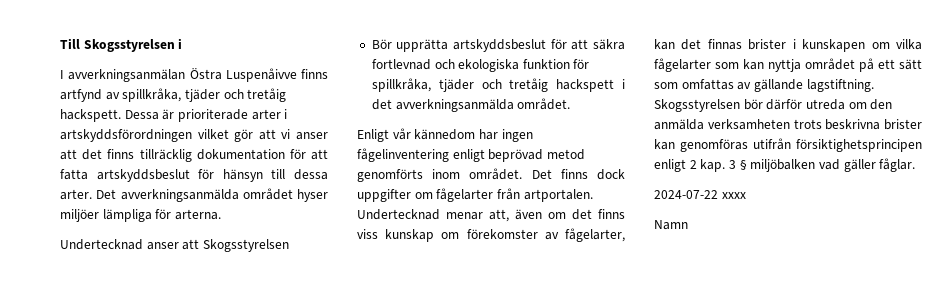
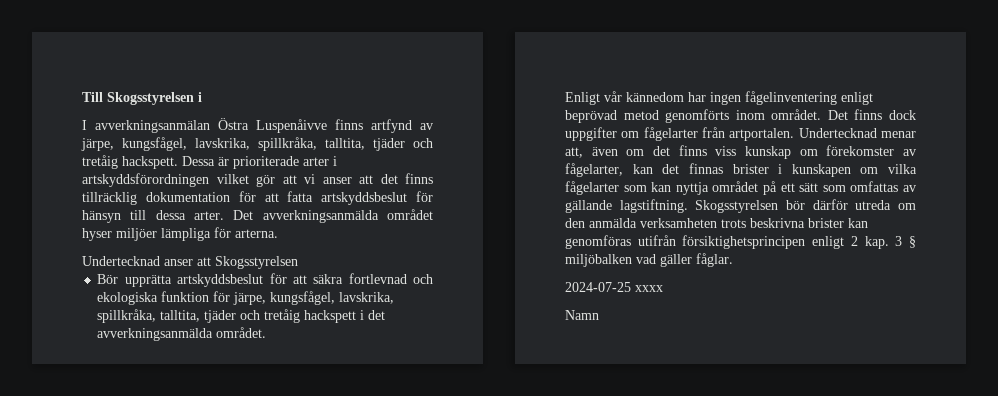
- I avverkningsanmälan Östra Luspenåivve finns artfynd av spillkråka, tjäder och tretåig hackspett.
+ I avverkningsanmälan Östra Luspenåivve finns artfynd av järpe, kungsfågel, lavskrika, spillkråka, talltita, tjäder och tretåig hackspett.
- Bör upprätta artskyddsbeslut för att säkra fortlevnad och ekologiska funktion för spillkråka, tjäder och tretåig hackspett i det avverkningsanmälda området.
+ Bör upprätta artskyddsbeslut för att säkra fortlevnad och ekologiska funktion för järpe, kungsfågel, lavskrika, spillkråka, talltita, tjäder och tretåig hackspett i det avverkningsanmälda området.
- 2024-07-22 xxxx
+ 2024-07-25 xxxx

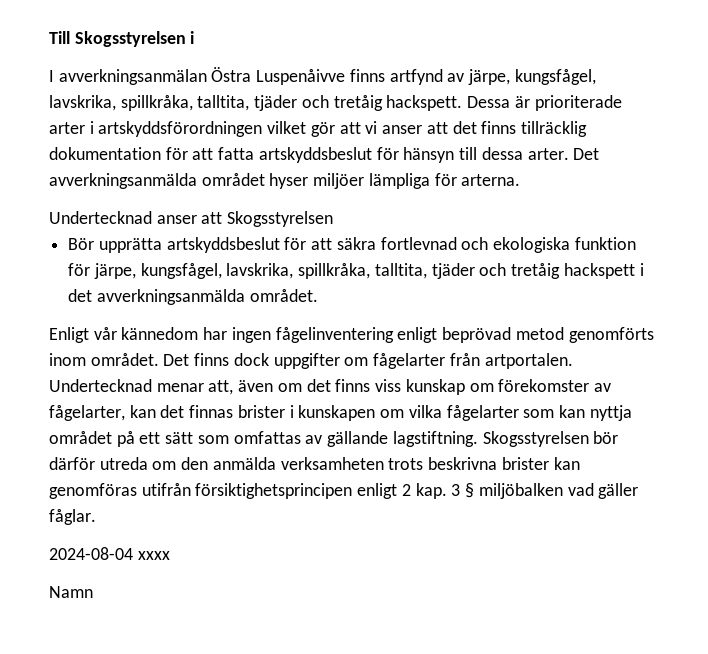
- 2024-07-25 xxxx
+ 2024-08-04 xxxx

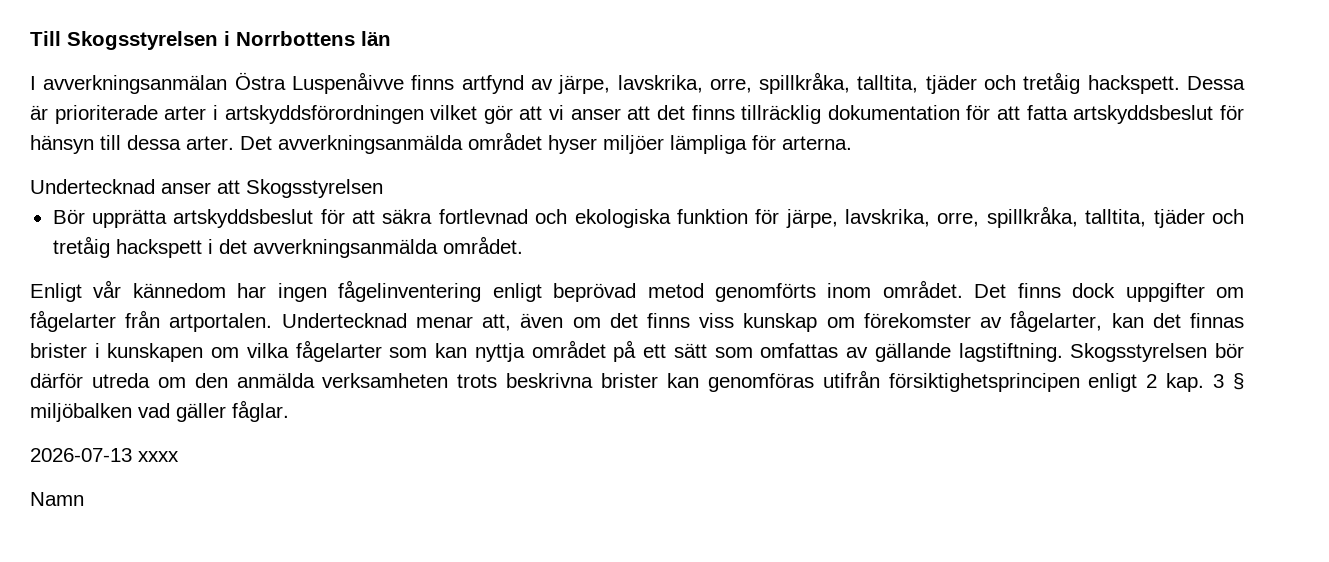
- Till Skogsstyrelsen i
+ Till Skogsstyrelsen i Norrbottens län
- I avverkningsanmälan Östra Luspenåivve finns artfynd av järpe, kungsfågel, lavskrika, spillkråka, talltita, tjäder och tretåig hackspett.
+ I avverkningsanmälan Östra Luspenåivve finns artfynd av järpe, lavskrika, orre, spillkråka, talltita, tjäder och tretåig hackspett.
- Bör upprätta artskyddsbeslut för att säkra fortlevnad och ekologiska funktion för järpe, kungsfågel, lavskrika, spillkråka, talltita, tjäder och tretåig hackspett i det avverkningsanmälda området.
+ Bör upprätta artskyddsbeslut för att säkra fortlevnad och ekologiska funktion för järpe, lavskrika, orre, spillkråka, talltita, tjäder och tretåig hackspett i det avverkningsanmälda området.
- 2024-08-04 xxxx
+ 2026-07-13 xxxx

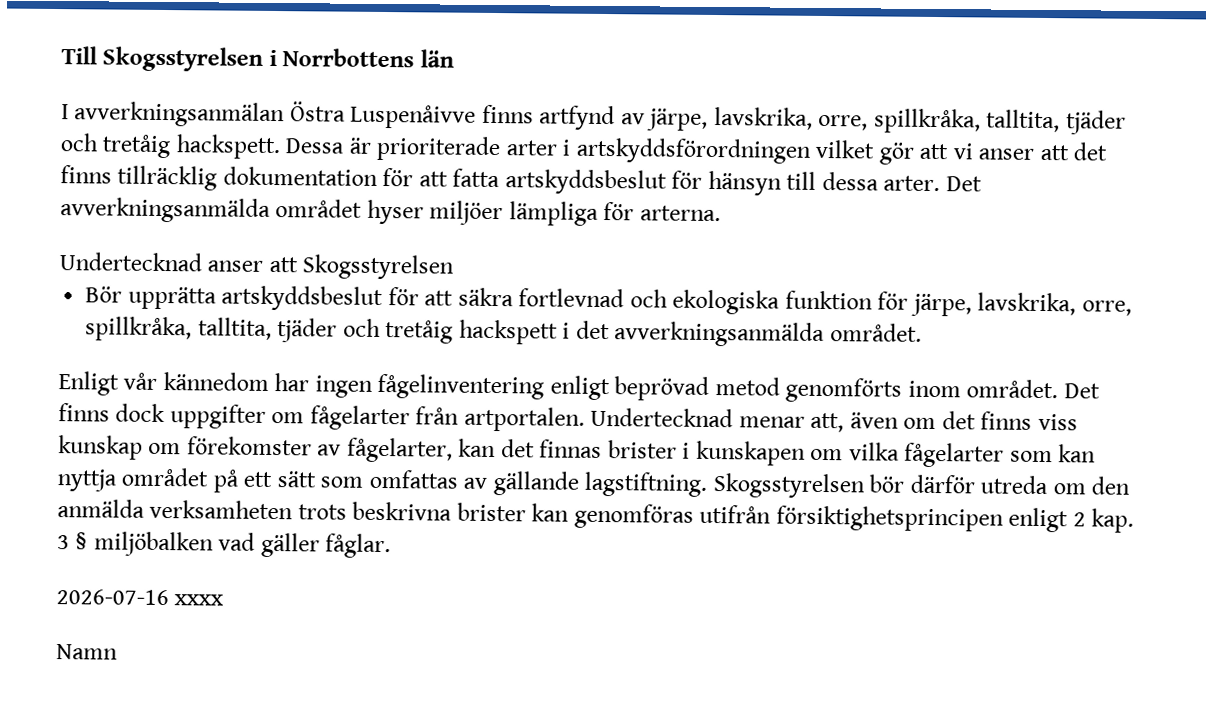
- 2026-07-13 xxxx
+ 2026-07-16 xxxx

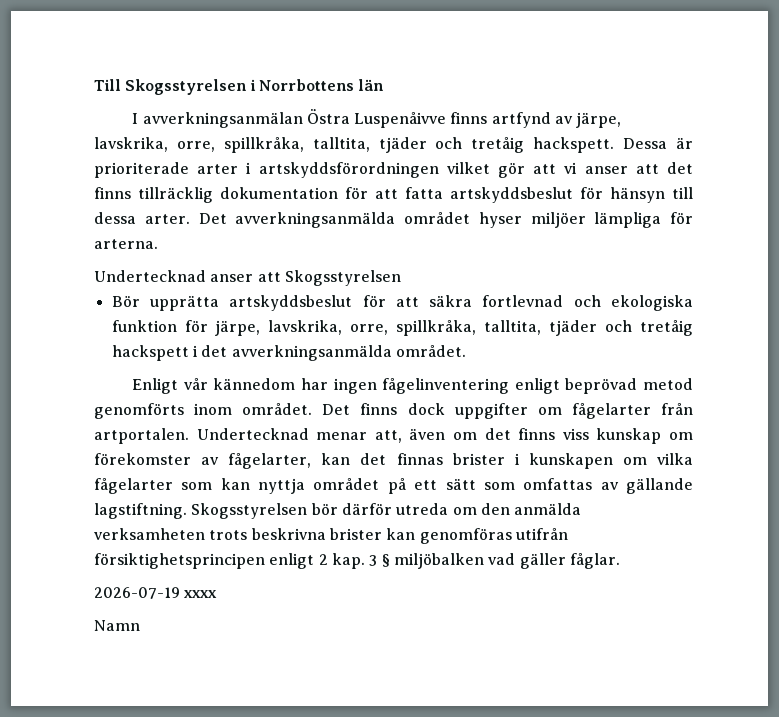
- 2026-07-16 xxxx
+ 2026-07-19 xxxx

